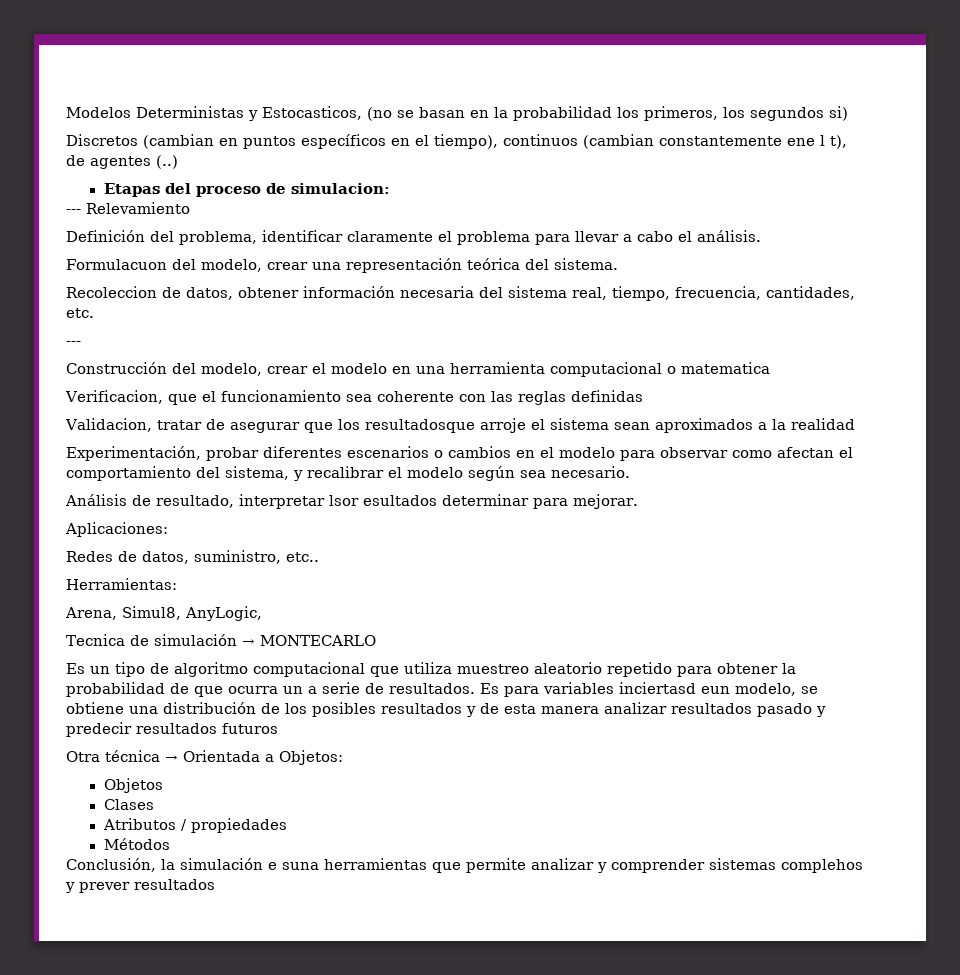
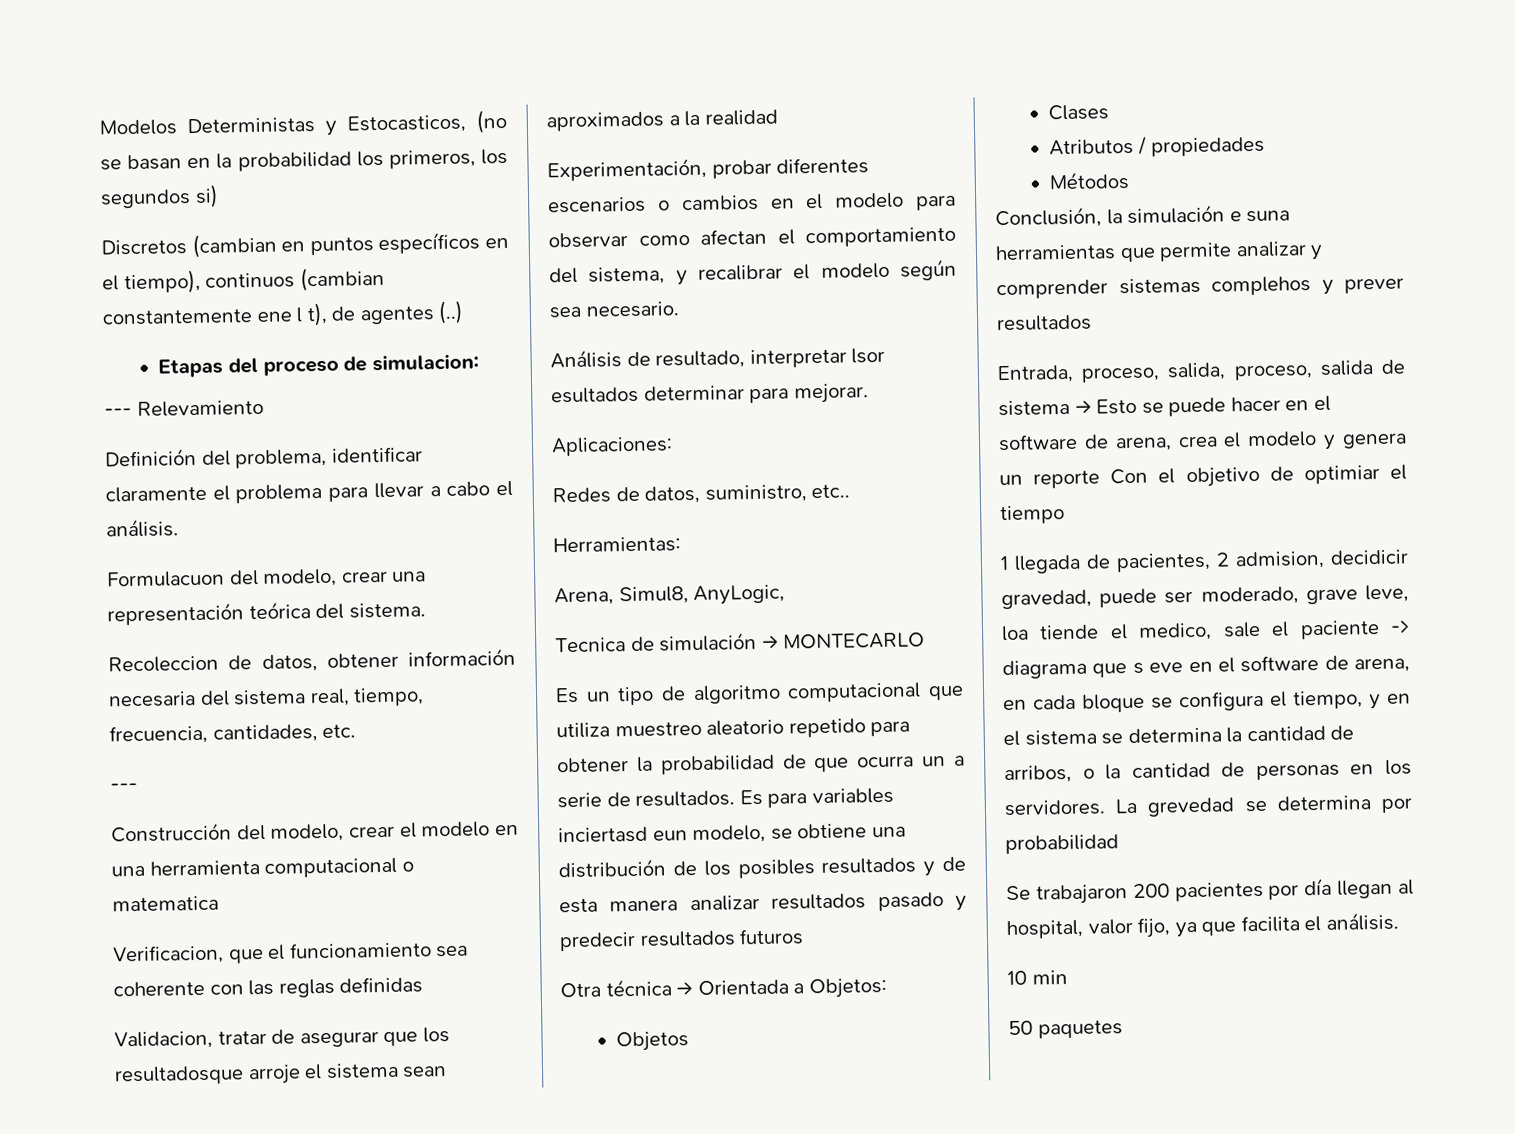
+ Entrada, proceso, salida, proceso, salida de sistema → Esto se puede hacer en el software de arena, crea el modelo y genera un reporte Con el objetivo de optimiar el tiempo
+ 1 llegada de pacientes, 2 admision, decidicir gravedad, puede ser moderado, grave leve, loa tiende el medico, sale el paciente -> diagrama que s eve en el software de arena, en cada bloque se configura el tiempo, y en el sistema se determina la cantidad de arribos, o la cantidad de personas en los servidores. La grevedad se determina por probabilidad
+ Se trabajaron 200 pacientes por día llegan al hospital, valor fijo, ya que facilita el análisis.
+ 10 min
+ 50 paquetes

